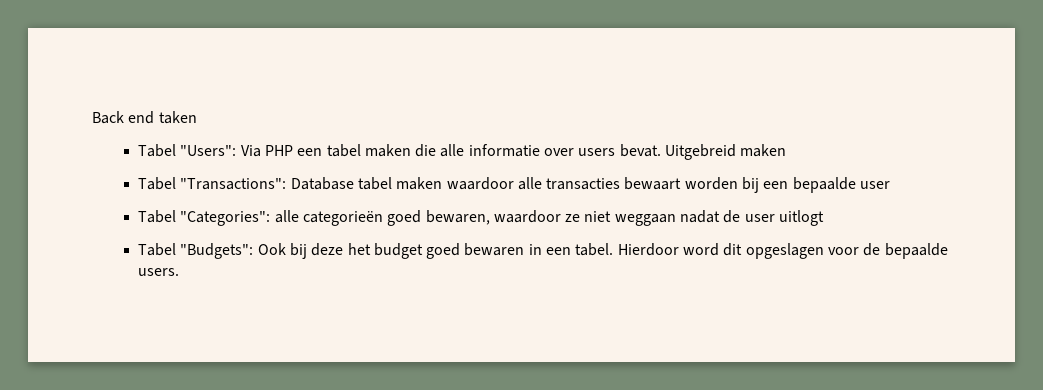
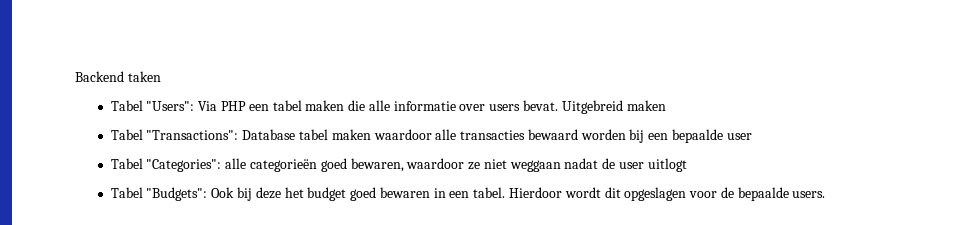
- Back end taken
+ Backend taken
- Tabel "Transactions": Database tabel maken waardoor alle transacties bewaart worden bij een bepaalde user
+ Tabel "Transactions": Database tabel maken waardoor alle transacties bewaard worden bij een bepaalde user
- Hierdoor word dit opgeslagen voor de bepaalde users.
+ Hierdoor wordt dit opgeslagen voor de bepaalde users.

